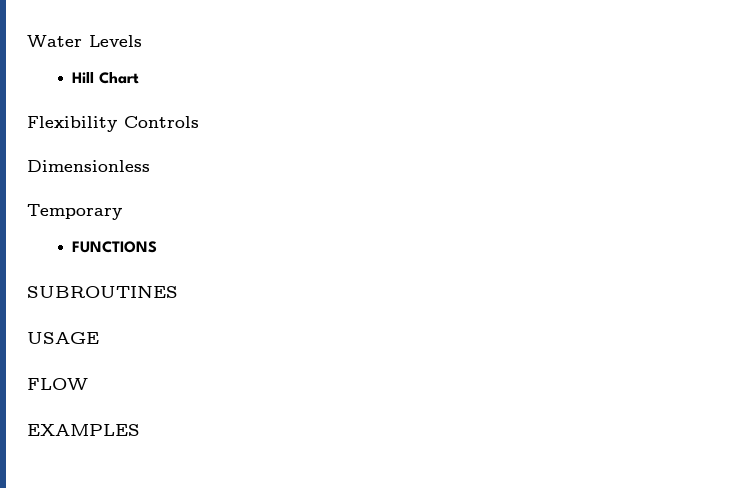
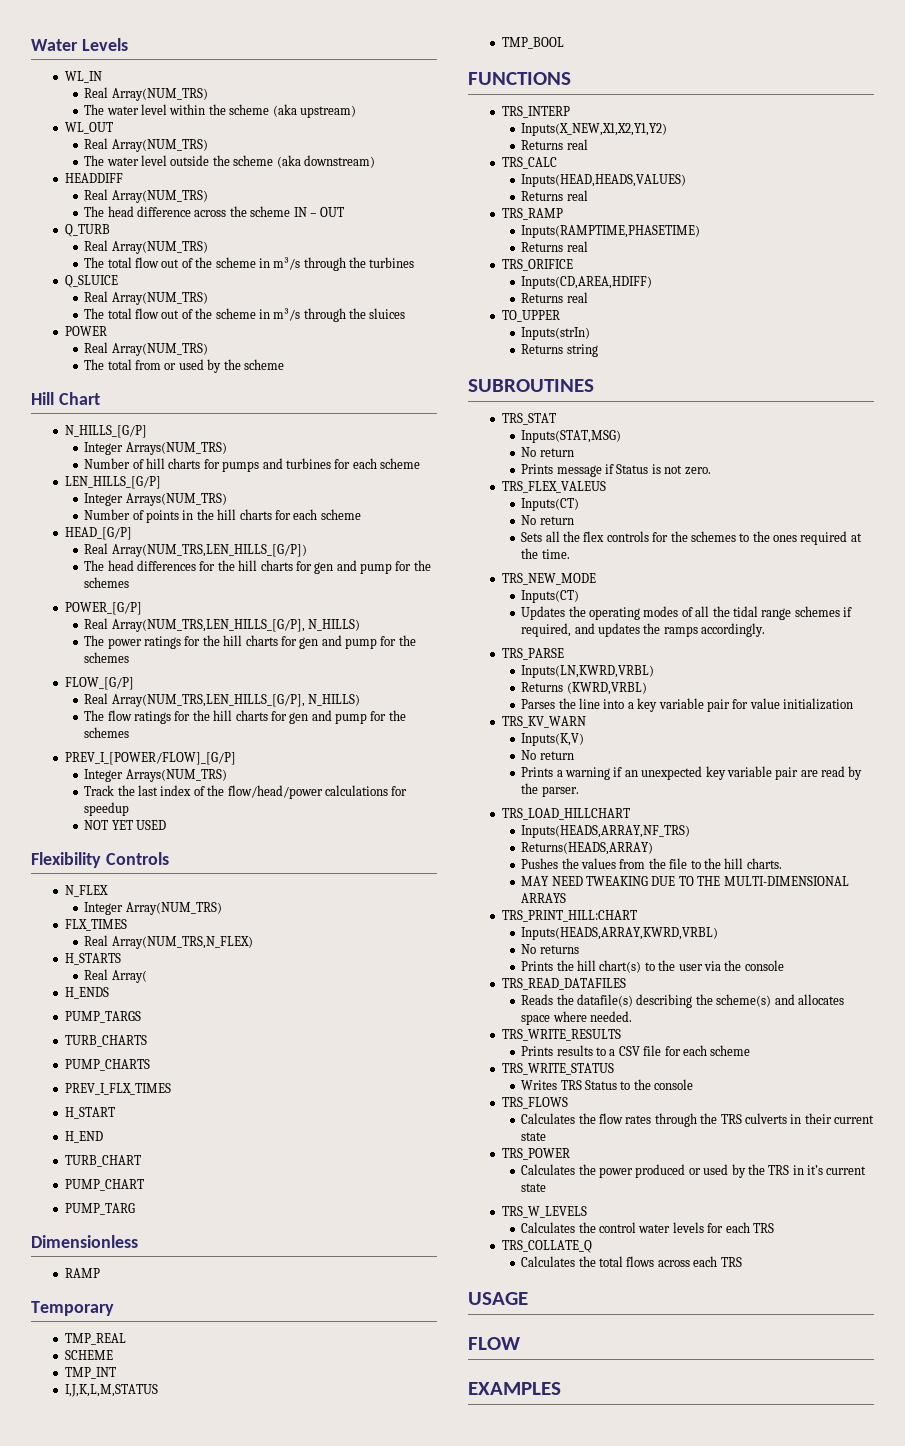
+ WL_IN
+ Real Array(NUM_TRS)
+ The water level within the scheme (aka upstream)
+ WL_OUT
+ Real Array(NUM_TRS)
+ The water level outside the scheme (aka downstream)
+ HEADDIFF
+ Real Array(NUM_TRS)
+ The head difference across the scheme IN – OUT
+ Q_TURB
+ Real Array(NUM_TRS)
+ The total flow out of the scheme in m³/s through the turbines
+ Q_SLUICE
+ Real Array(NUM_TRS)
+ The total flow out of the scheme in m³/s through the sluices
+ POWER
+ Real Array(NUM_TRS)
+ The total from or used by the scheme
  Hill Chart
+ N_HILLS_[G/P]
+ Integer Arrays(NUM_TRS)
+ Number of hill charts for pumps and turbines for each scheme
+ LEN_HILLS_[G/P]
+ Integer Arrays(NUM_TRS)
+ Number of points in the hill charts for each scheme
+ HEAD_[G/P]
+ Real Array(NUM_TRS,LEN_HILLS_[G/P])
+ The head differences for the hill charts for gen and pump for the schemes
+ POWER_[G/P]
+ Real Array(NUM_TRS,LEN_HILLS_[G/P], N_HILLS)
+ The power ratings for the hill charts for gen and pump for the schemes
+ FLOW_[G/P]
+ Real Array(NUM_TRS,LEN_HILLS_[G/P], N_HILLS)
+ The flow ratings for the hill charts for gen and pump for the schemes
+ PREV_I_[POWER/FLOW]_[G/P]
+ Integer Arrays(NUM_TRS)
+ Track the last index of the flow/head/power calculations for speedup
+ NOT YET USED
  Flexibility Controls
+ N_FLEX
+ Integer Array(NUM_TRS)
+ FLX_TIMES
+ Real Array(NUM_TRS,N_FLEX)
+ H_STARTS
+ Real Array(
+ H_ENDS
+ PUMP_TARGS
+ TURB_CHARTS
+ PUMP_CHARTS
+ PREV_I_FLX_TIMES
+ H_START
+ H_END
+ TURB_CHART
+ PUMP_CHART
+ PUMP_TARG
+ RAMP
+ TMP_REAL
+ SCHEME
+ TMP_INT
+ I,J,K,L,M,STATUS
+ TMP_BOOL
  FUNCTIONS
+ TRS_INTERP
+ Inputs(X_NEW,X1,X2,Y1,Y2)
+ Returns real
+ TRS_CALC
+ Inputs(HEAD,HEADS,VALUES)
+ Returns real
+ TRS_RAMP
+ Inputs(RAMPTIME,PHASETIME)
+ Returns real
+ TRS_ORIFICE
+ Inputs(CD,AREA,HDIFF)
+ Returns real
+ TO_UPPER
+ Inputs(strIn)
+ Returns string
  SUBROUTINES
+ TRS_STAT
+ Inputs(STAT,MSG)
+ No return
+ Prints message if Status is not zero.
+ TRS_FLEX_VALEUS
+ Inputs(CT)
+ No return
+ Sets all the flex controls for the schemes to the ones required at the time.
+ TRS_NEW_MODE
+ Inputs(CT)
+ Updates the operating modes of all the tidal range schemes if required, and updates the ramps accordingly.
+ TRS_PARSE
+ Inputs(LN,KWRD,VRBL)
+ Returns (KWRD,VRBL)
+ Parses the line into a key variable pair for value initialization
+ TRS_KV_WARN
+ Inputs(K,V)
+ No return
+ Prints a warning if an unexpected key variable pair are read by the parser.
+ TRS_LOAD_HILLCHART
+ Inputs(HEADS,ARRAY,NF_TRS)
+ Returns(HEADS,ARRAY)
+ Pushes the values from the file to the hill charts.
+ MAY NEED TWEAKING DUE TO THE MULTI-DIMENSIONAL ARRAYS
+ TRS_PRINT_HILL:CHART
+ Inputs(HEADS,ARRAY,KWRD,VRBL)
+ No returns
+ Prints the hill chart(s) to the user via the console
+ TRS_READ_DATAFILES
+ Reads the datafile(s) describing the scheme(s) and allocates space where needed.
+ TRS_WRITE_RESULTS
+ Prints results to a CSV file for each scheme
+ TRS_WRITE_STATUS
+ Writes TRS Status to the console
+ TRS_FLOWS
+ Calculates the flow rates through the TRS culverts in their current state
+ TRS_POWER
+ Calculates the power produced or used by the TRS in it’s current state
+ TRS_W_LEVELS
+ Calculates the control water levels for each TRS
+ TRS_COLLATE_Q
+ Calculates the total flows across each TRS

